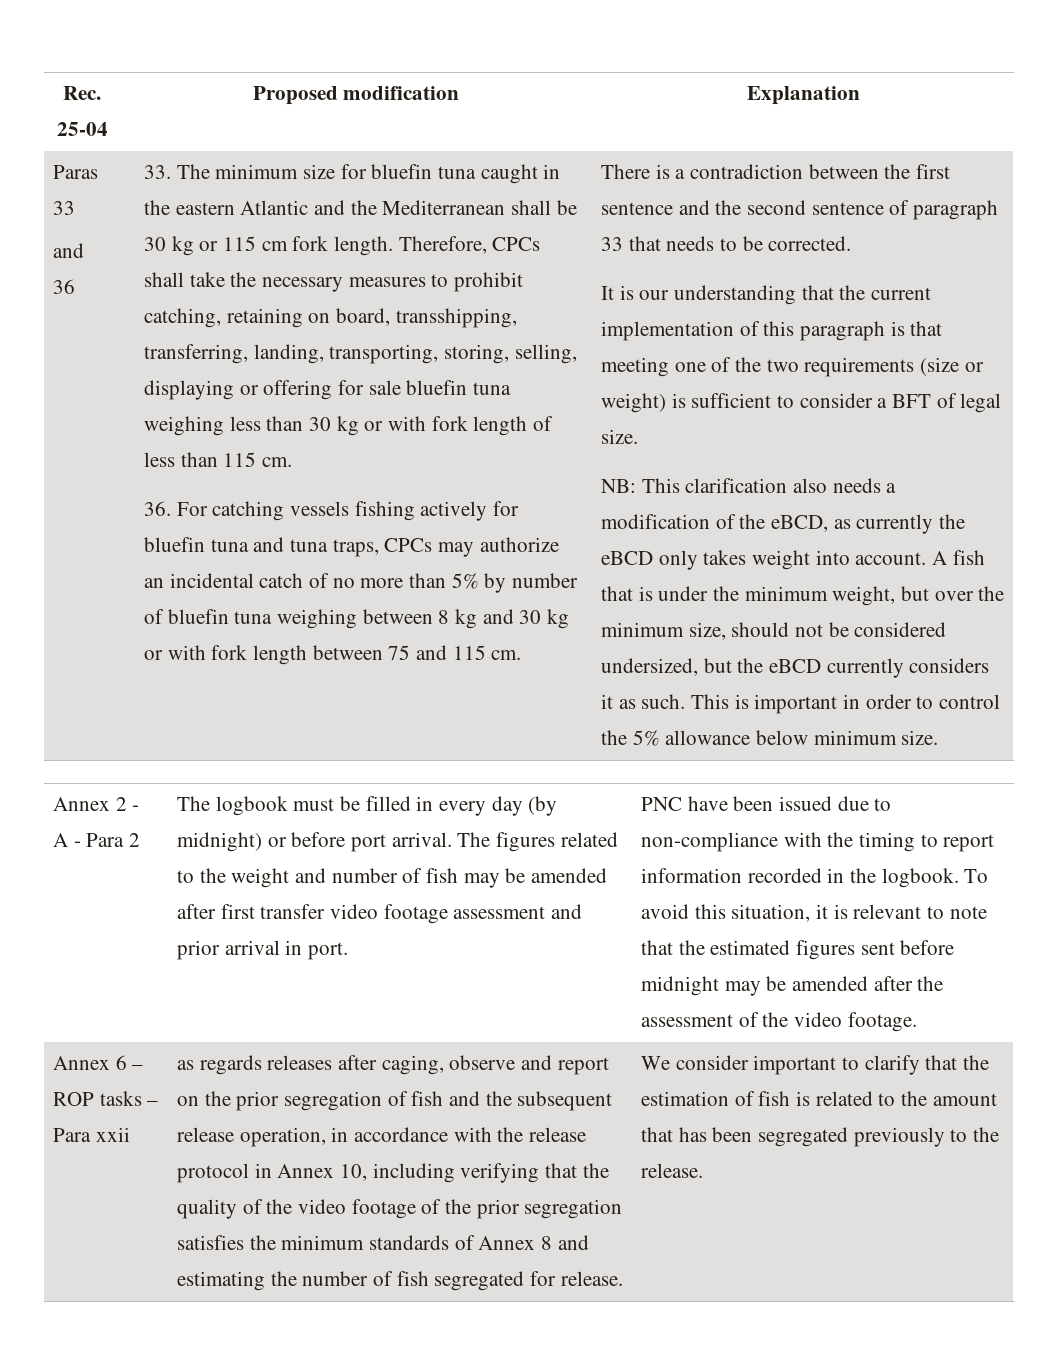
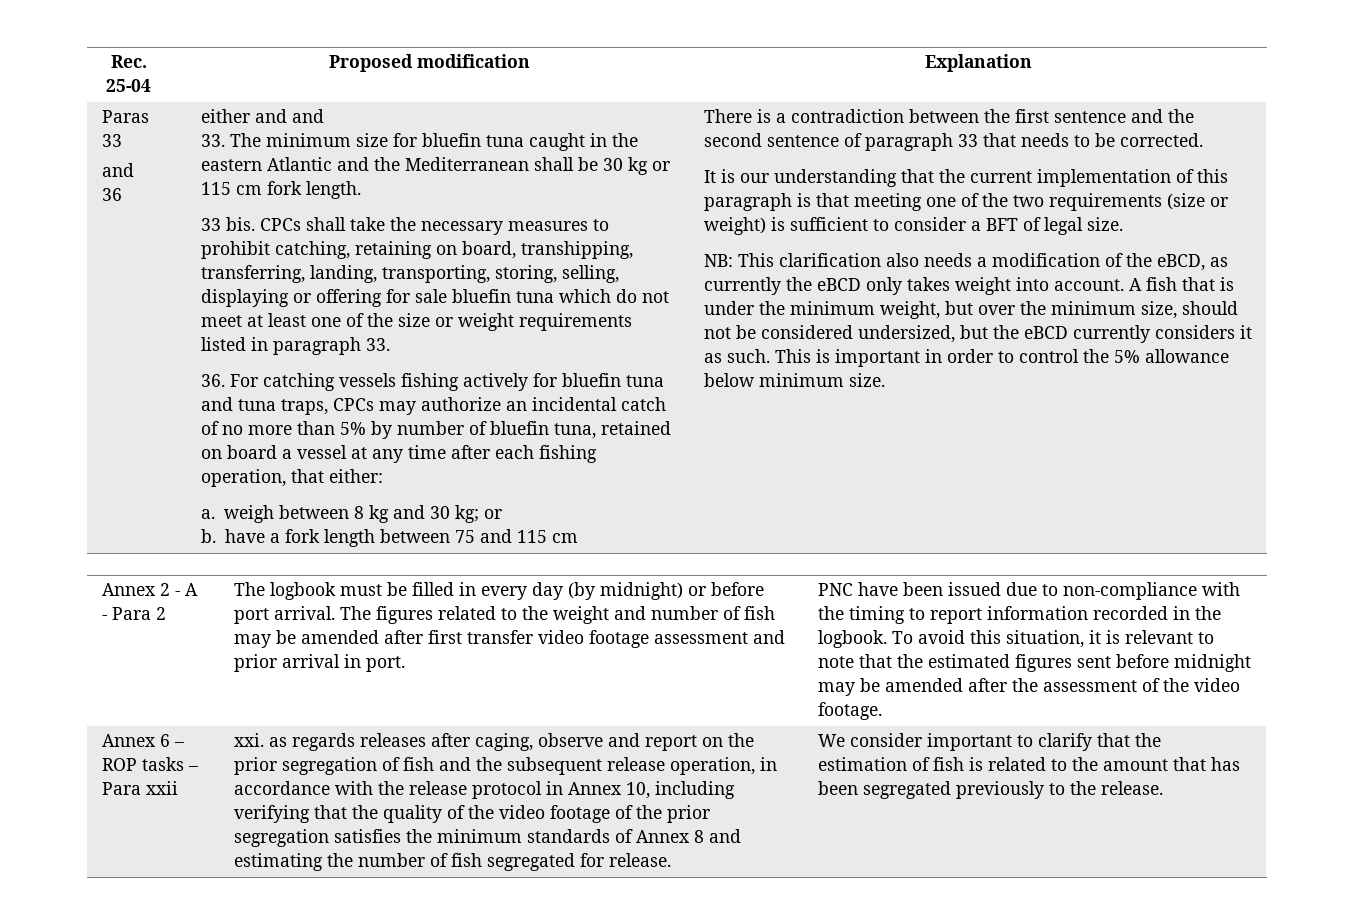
+ either and and
- 33. The minimum size for bluefin tuna caught in the eastern Atlantic and the Mediterranean shall be 30 kg or 115 cm fork length. Therefore, CPCs shall take the necessary measures to prohibit catching, retaining on board, transshipping, transferring, landing, transporting, storing, selling, displaying or offering for sale bluefin tuna weighing less than 30 kg or with fork length of less than 115 cm.
+ 33. The minimum size for bluefin tuna caught in the eastern Atlantic and the Mediterranean shall be 30 kg or 115 cm fork length.
+ 33 bis. CPCs shall take the necessary measures to prohibit catching, retaining on board, transhipping, transferring, landing, transporting, storing, selling, displaying or offering for sale bluefin tuna which do not meet at least one of the size or weight requirements listed in paragraph 33.
- 36. For catching vessels fishing actively for bluefin tuna and tuna traps, CPCs may authorize an incidental catch of no more than 5% by number of bluefin tuna weighing between 8 kg and 30 kg or with fork length between 75 and 115 cm.
+ 36. For catching vessels fishing actively for bluefin tuna and tuna traps, CPCs may authorize an incidental catch of no more than 5% by number of bluefin tuna, retained on board a vessel at any time after each fishing operation, that either:
+ a. weigh between 8 kg and 30 kg; or
+ b. have a fork length between 75 and 115 cm
- as regards releases after caging, observe and report on the prior segregation of fish and the subsequent release operation, in accordance with the release protocol in Annex 10, including verifying that the quality of the video footage of the prior segregation satisfies the minimum standards of Annex 8 and estimating the number of fish segregated for release.
+ xxi. as regards releases after caging, observe and report on the prior segregation of fish and the subsequent release operation, in accordance with the release protocol in Annex 10, including verifying that the quality of the video footage of the prior segregation satisfies the minimum standards of Annex 8 and estimating the number of fish segregated for release.

